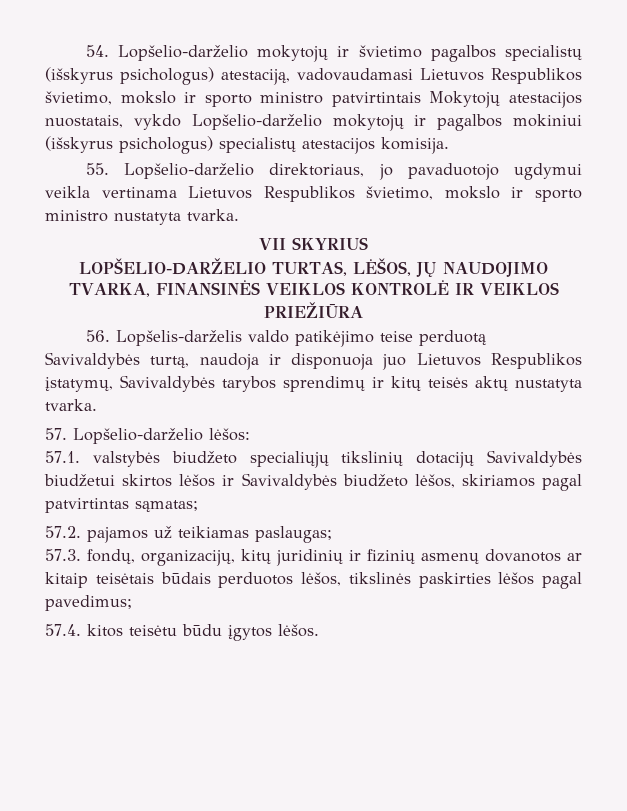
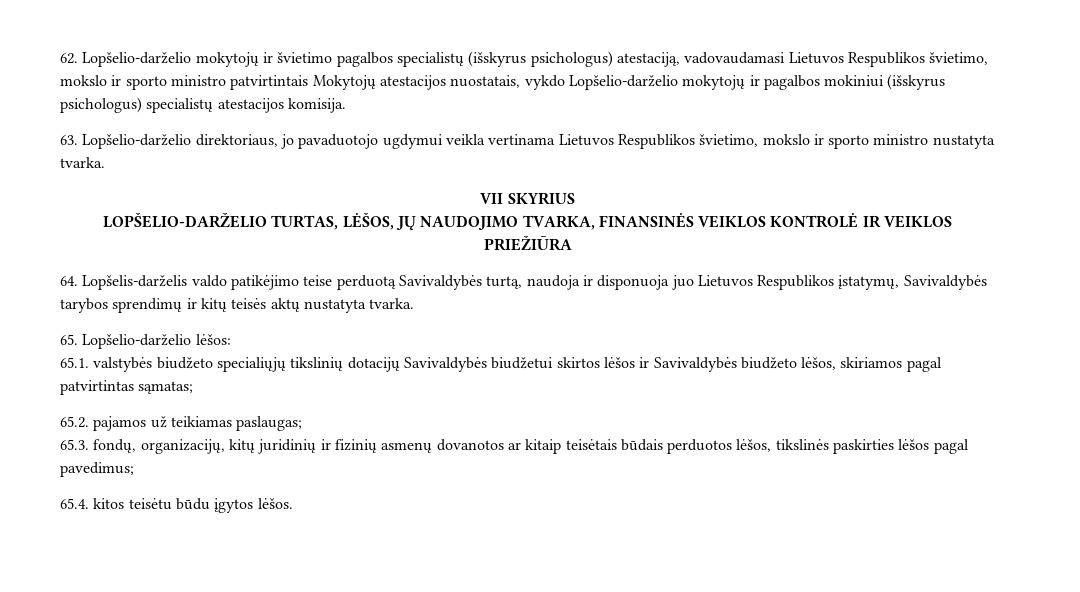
- 54. Lopšelio-darželio mokytojų ir švietimo pagalbos specialistų (išskyrus psichologus) atestaciją, vadovaudamasi Lietuvos Respublikos švietimo, mokslo ir sporto ministro patvirtintais Mokytojų atestacijos nuostatais, vykdo Lopšelio-darželio mokytojų ir pagalbos mokiniui (išskyrus psichologus) specialistų atestacijos komisija.
+ 62. Lopšelio-darželio mokytojų ir švietimo pagalbos specialistų (išskyrus psichologus) atestaciją, vadovaudamasi Lietuvos Respublikos švietimo, mokslo ir sporto ministro patvirtintais Mokytojų atestacijos nuostatais, vykdo Lopšelio-darželio mokytojų ir pagalbos mokiniui (išskyrus psichologus) specialistų atestacijos komisija.
- 55. Lopšelio-darželio direktoriaus, jo pavaduotojo ugdymui veikla vertinama Lietuvos Respublikos švietimo, mokslo ir sporto ministro nustatyta tvarka.
+ 63. Lopšelio-darželio direktoriaus, jo pavaduotojo ugdymui veikla vertinama Lietuvos Respublikos švietimo, mokslo ir sporto ministro nustatyta tvarka.
- 56. Lopšelis-darželis valdo patikėjimo teise perduotą Savivaldybės turtą, naudoja ir disponuoja juo Lietuvos Respublikos įstatymų, Savivaldybės tarybos sprendimų ir kitų teisės aktų nustatyta tvarka.
+ 64. Lopšelis-darželis valdo patikėjimo teise perduotą Savivaldybės turtą, naudoja ir disponuoja juo Lietuvos Respublikos įstatymų, Savivaldybės tarybos sprendimų ir kitų teisės aktų nustatyta tvarka.
- 57. Lopšelio-darželio lėšos:
+ 65. Lopšelio-darželio lėšos:
- 57.1. valstybės biudžeto specialiųjų tikslinių dotacijų Savivaldybės biudžetui skirtos lėšos ir Savivaldybės biudžeto lėšos, skiriamos pagal patvirtintas sąmatas;
+ 65.1. valstybės biudžeto specialiųjų tikslinių dotacijų Savivaldybės biudžetui skirtos lėšos ir Savivaldybės biudžeto lėšos, skiriamos pagal patvirtintas sąmatas;
- 57.2. pajamos už teikiamas paslaugas;
+ 65.2. pajamos už teikiamas paslaugas;
- 57.3. fondų, organizacijų, kitų juridinių ir fizinių asmenų dovanotos ar kitaip teisėtais būdais perduotos lėšos, tikslinės paskirties lėšos pagal pavedimus;
+ 65.3. fondų, organizacijų, kitų juridinių ir fizinių asmenų dovanotos ar kitaip teisėtais būdais perduotos lėšos, tikslinės paskirties lėšos pagal pavedimus;
- 57.4. kitos teisėtu būdu įgytos lėšos.
+ 65.4. kitos teisėtu būdu įgytos lėšos.

